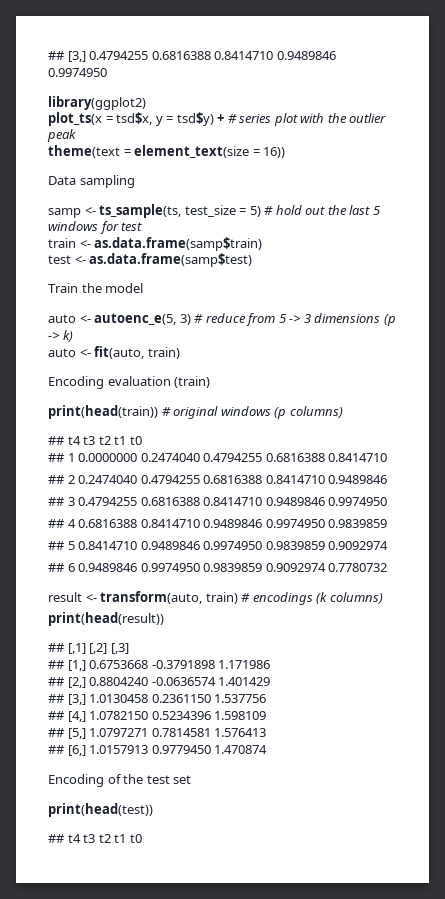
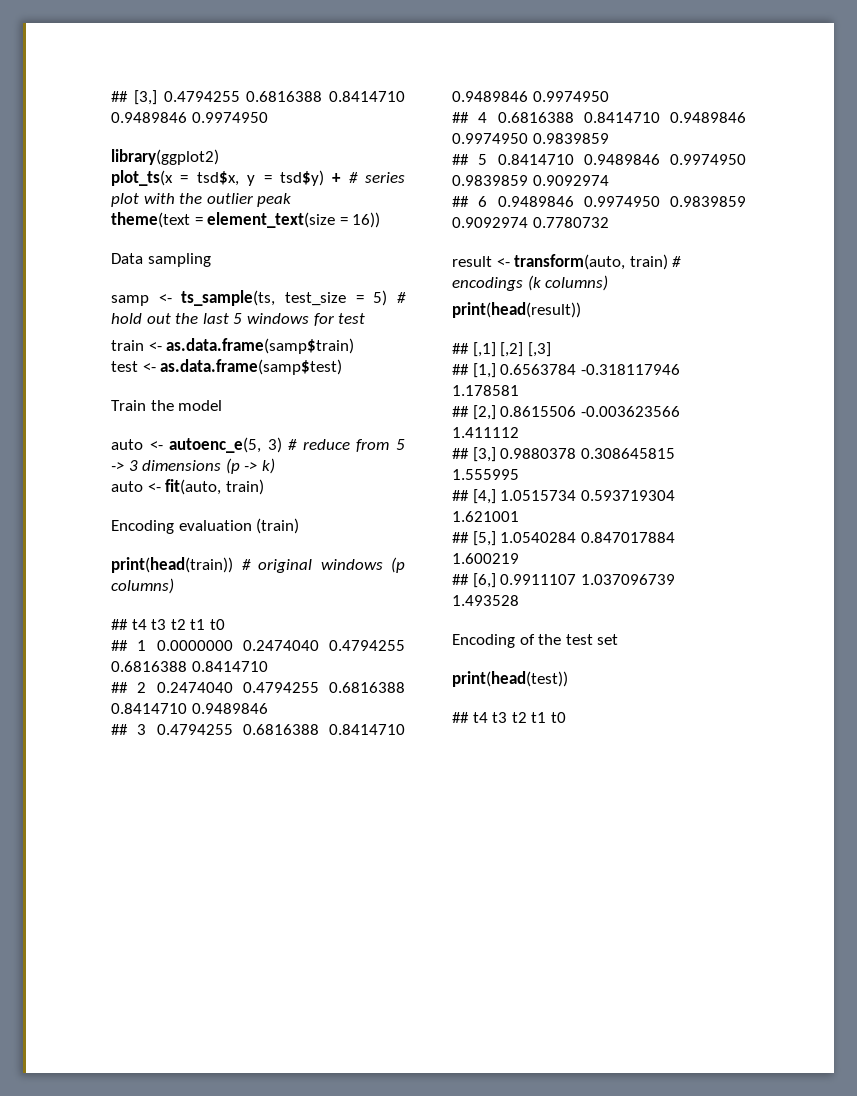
- ## [1,] 0.6753668 -0.3791898 1.171986
+ ## [1,] 0.6563784 -0.318117946 1.178581
- ## [2,] 0.8804240 -0.0636574 1.401429
- ## [3,] 1.0130458 0.2361150 1.537756
+ ## [2,] 0.8615506 -0.003623566 1.411112
+ ## [3,] 0.9880378 0.308645815 1.555995
- ## [4,] 1.0782150 0.5234396 1.598109
+ ## [4,] 1.0515734 0.593719304 1.621001
- ## [5,] 1.0797271 0.7814581 1.576413
+ ## [5,] 1.0540284 0.847017884 1.600219
- ## [6,] 1.0157913 0.9779450 1.470874
+ ## [6,] 0.9911107 1.037096739 1.493528

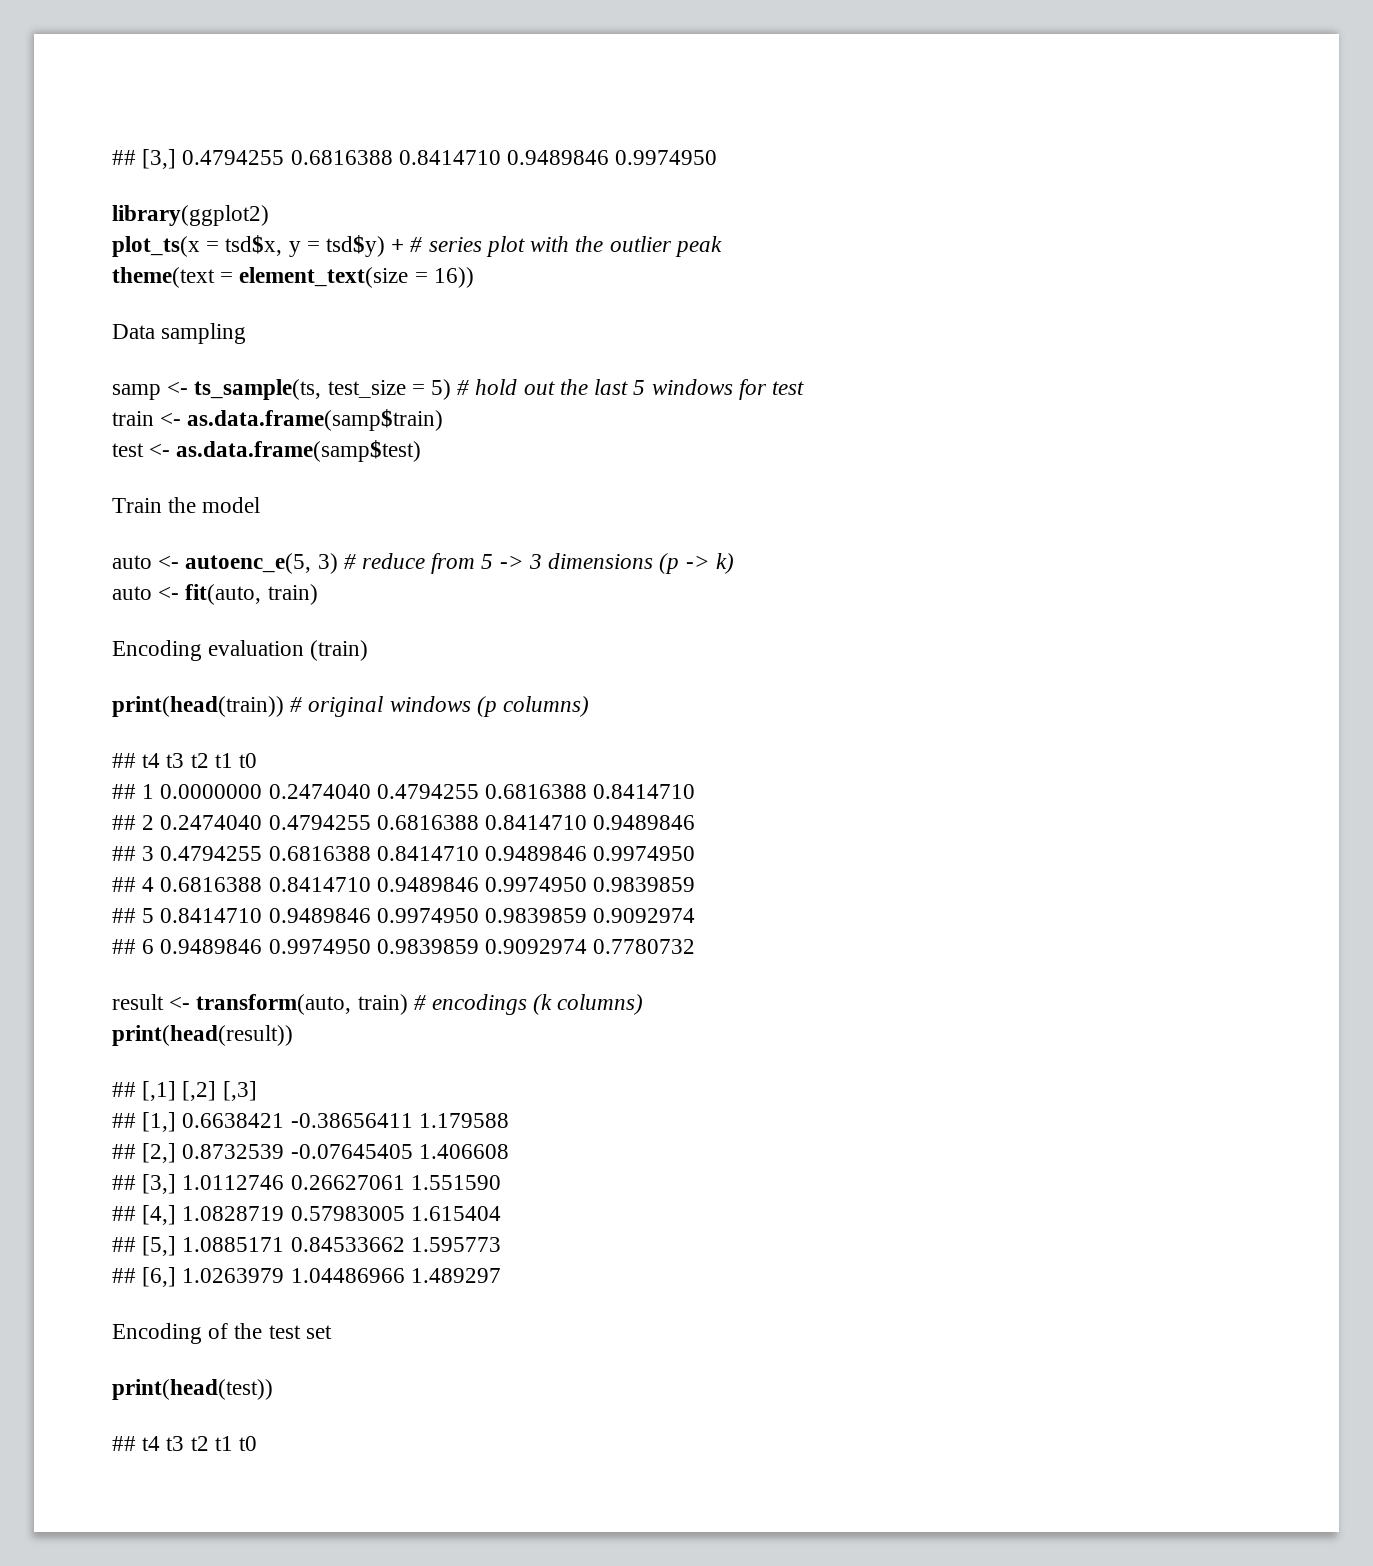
- ## [1,] 0.6563784 -0.318117946 1.178581
+ ## [1,] 0.6638421 -0.38656411 1.179588
- ## [2,] 0.8615506 -0.003623566 1.411112
- ## [3,] 0.9880378 0.308645815 1.555995
+ ## [2,] 0.8732539 -0.07645405 1.406608
+ ## [3,] 1.0112746 0.26627061 1.551590
- ## [4,] 1.0515734 0.593719304 1.621001
+ ## [4,] 1.0828719 0.57983005 1.615404
- ## [5,] 1.0540284 0.847017884 1.600219
+ ## [5,] 1.0885171 0.84533662 1.595773
- ## [6,] 0.9911107 1.037096739 1.493528
+ ## [6,] 1.0263979 1.04486966 1.489297

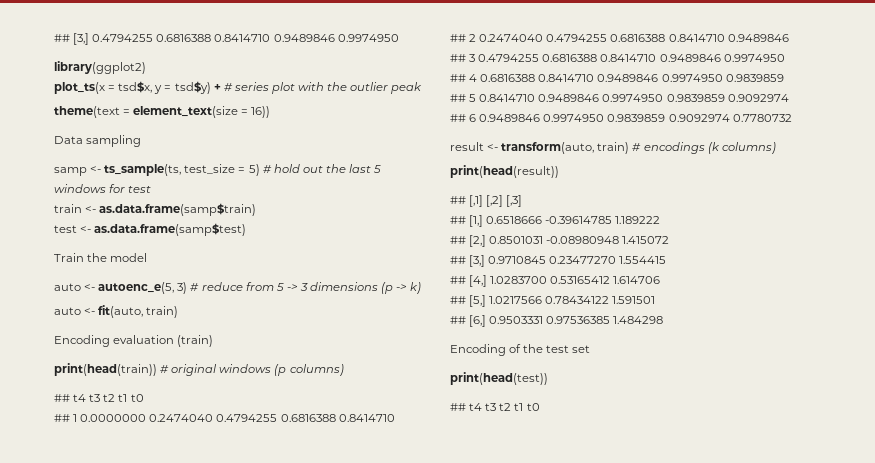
- ## [1,] 0.6638421 -0.38656411 1.179588
+ ## [1,] 0.6518666 -0.39614785 1.189222
- ## [2,] 0.8732539 -0.07645405 1.406608
- ## [3,] 1.0112746 0.26627061 1.551590
+ ## [2,] 0.8501031 -0.08980948 1.415072
+ ## [3,] 0.9710845 0.23477270 1.554415
- ## [4,] 1.0828719 0.57983005 1.615404
+ ## [4,] 1.0283700 0.53165412 1.614706
- ## [5,] 1.0885171 0.84533662 1.595773
+ ## [5,] 1.0217566 0.78434122 1.591501
- ## [6,] 1.0263979 1.04486966 1.489297
+ ## [6,] 0.9503331 0.97536385 1.484298

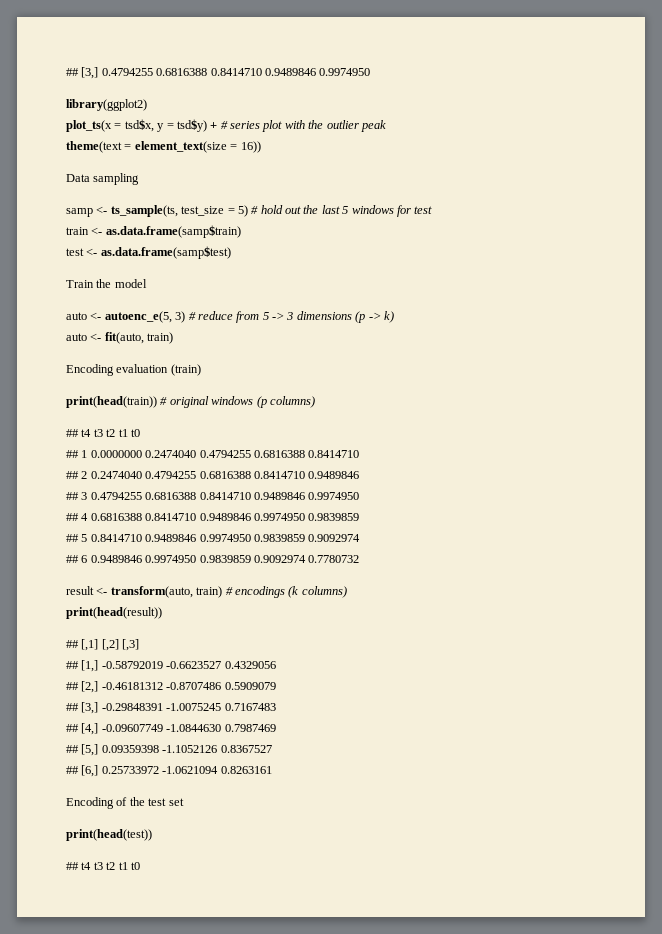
- ## [1,] 0.6518666 -0.39614785 1.189222
+ ## [1,] -0.58792019 -0.6623527 0.4329056
- ## [2,] 0.8501031 -0.08980948 1.415072
- ## [3,] 0.9710845 0.23477270 1.554415
+ ## [2,] -0.46181312 -0.8707486 0.5909079
+ ## [3,] -0.29848391 -1.0075245 0.7167483
- ## [4,] 1.0283700 0.53165412 1.614706
+ ## [4,] -0.09607749 -1.0844630 0.7987469
- ## [5,] 1.0217566 0.78434122 1.591501
+ ## [5,] 0.09359398 -1.1052126 0.8367527
- ## [6,] 0.9503331 0.97536385 1.484298
+ ## [6,] 0.25733972 -1.0621094 0.8263161

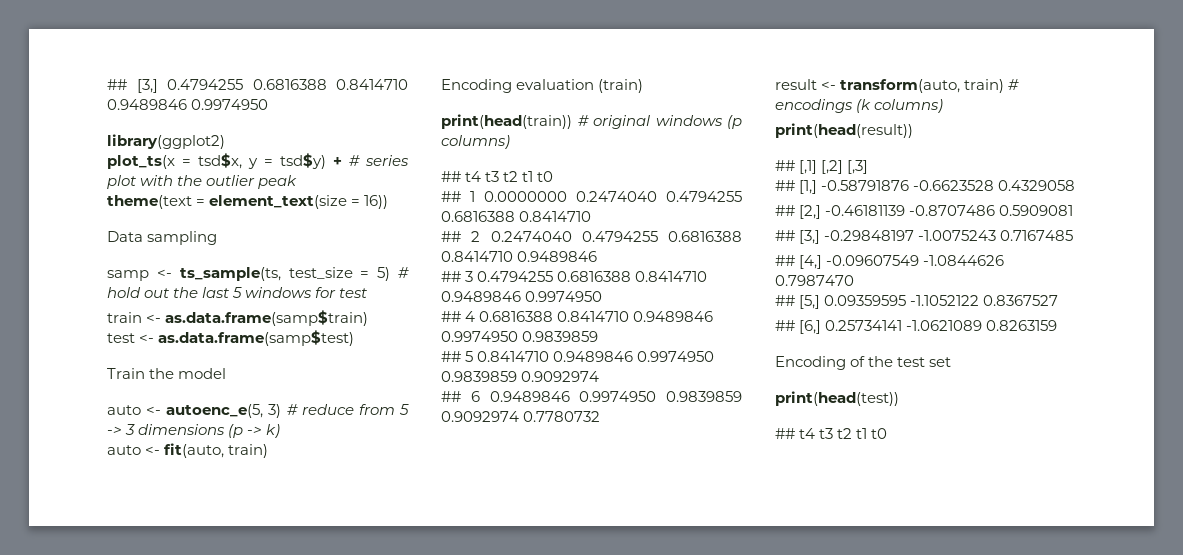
- ## [1,] -0.58792019 -0.6623527 0.4329056
+ ## [1,] -0.58791876 -0.6623528 0.4329058
- ## [2,] -0.46181312 -0.8707486 0.5909079
- ## [3,] -0.29848391 -1.0075245 0.7167483
+ ## [2,] -0.46181139 -0.8707486 0.5909081
+ ## [3,] -0.29848197 -1.0075243 0.7167485
- ## [4,] -0.09607749 -1.0844630 0.7987469
+ ## [4,] -0.09607549 -1.0844626 0.7987470
- ## [5,] 0.09359398 -1.1052126 0.8367527
+ ## [5,] 0.09359595 -1.1052122 0.8367527
- ## [6,] 0.25733972 -1.0621094 0.8263161
+ ## [6,] 0.25734141 -1.0621089 0.8263159

